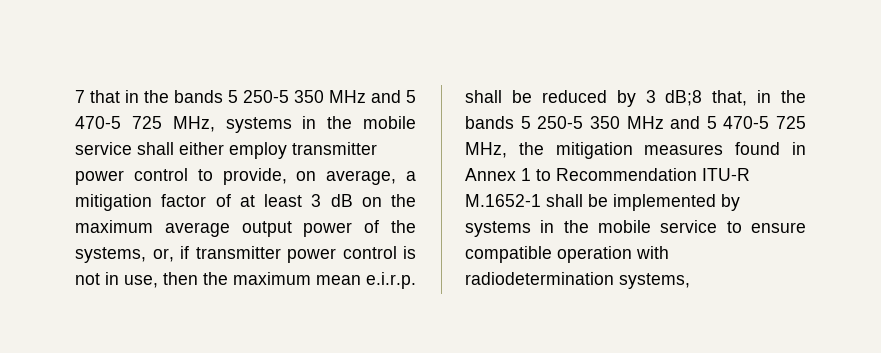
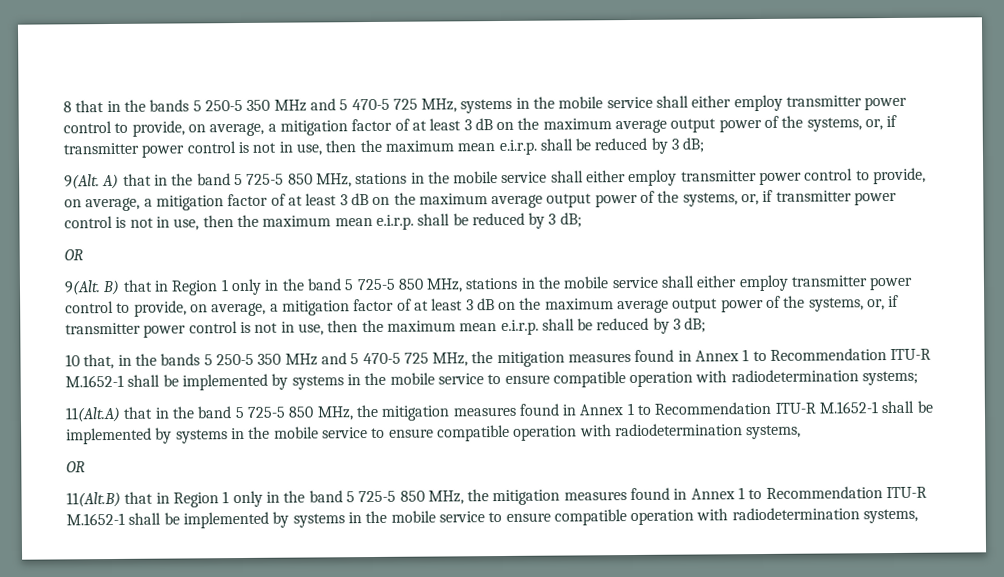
- 7 that in the bands 5 250-5 350 MHz and 5 470-5 725 MHz, systems in the mobile service shall either employ transmitter power control to provide, on average, a mitigation factor of at least 3 dB on the maximum average output power of the systems, or, if transmitter power control is not in use, then the maximum mean e.i.r.p. shall be reduced by 3 dB;8 that, in the bands 5 250-5 350 MHz and 5 470-5 725 MHz, the mitigation measures found in Annex 1 to Recommendation ITU-R M.1652-1 shall be implemented by systems in the mobile service to ensure compatible operation with radiodetermination systems,
+ 8 that in the bands 5 250-5 350 MHz and 5 470-5 725 MHz, systems in the mobile service shall either employ transmitter power control to provide, on average, a mitigation factor of at least 3 dB on the maximum average output power of the systems, or, if transmitter power control is not in use, then the maximum mean e.i.r.p. shall be reduced by 3 dB;
+ 9(Alt. A) that in the band 5 725-5 850 MHz, stations in the mobile service shall either employ transmitter power control to provide, on average, a mitigation factor of at least 3 dB on the maximum average output power of the systems, or, if transmitter power control is not in use, then the maximum mean e.i.r.p. shall be reduced by 3 dB;
+ OR
+ 9(Alt. B) that in Region 1 only in the band 5 725-5 850 MHz, stations in the mobile service shall either employ transmitter power control to provide, on average, a mitigation factor of at least 3 dB on the maximum average output power of the systems, or, if transmitter power control is not in use, then the maximum mean e.i.r.p. shall be reduced by 3 dB;
+ 10 that, in the bands 5 250-5 350 MHz and 5 470-5 725 MHz, the mitigation measures found in Annex 1 to Recommendation ITU-R M.1652-1 shall be implemented by systems in the mobile service to ensure compatible operation with radiodetermination systems;
+ 11(Alt.A) that in the band 5 725-5 850 MHz, the mitigation measures found in Annex 1 to Recommendation ITU-R M.1652-1 shall be implemented by systems in the mobile service to ensure compatible operation with radiodetermination systems,
+ OR
+ 11(Alt.B) that in Region 1 only in the band 5 725-5 850 MHz, the mitigation measures found in Annex 1 to Recommendation ITU-R M.1652-1 shall be implemented by systems in the mobile service to ensure compatible operation with radiodetermination systems,

